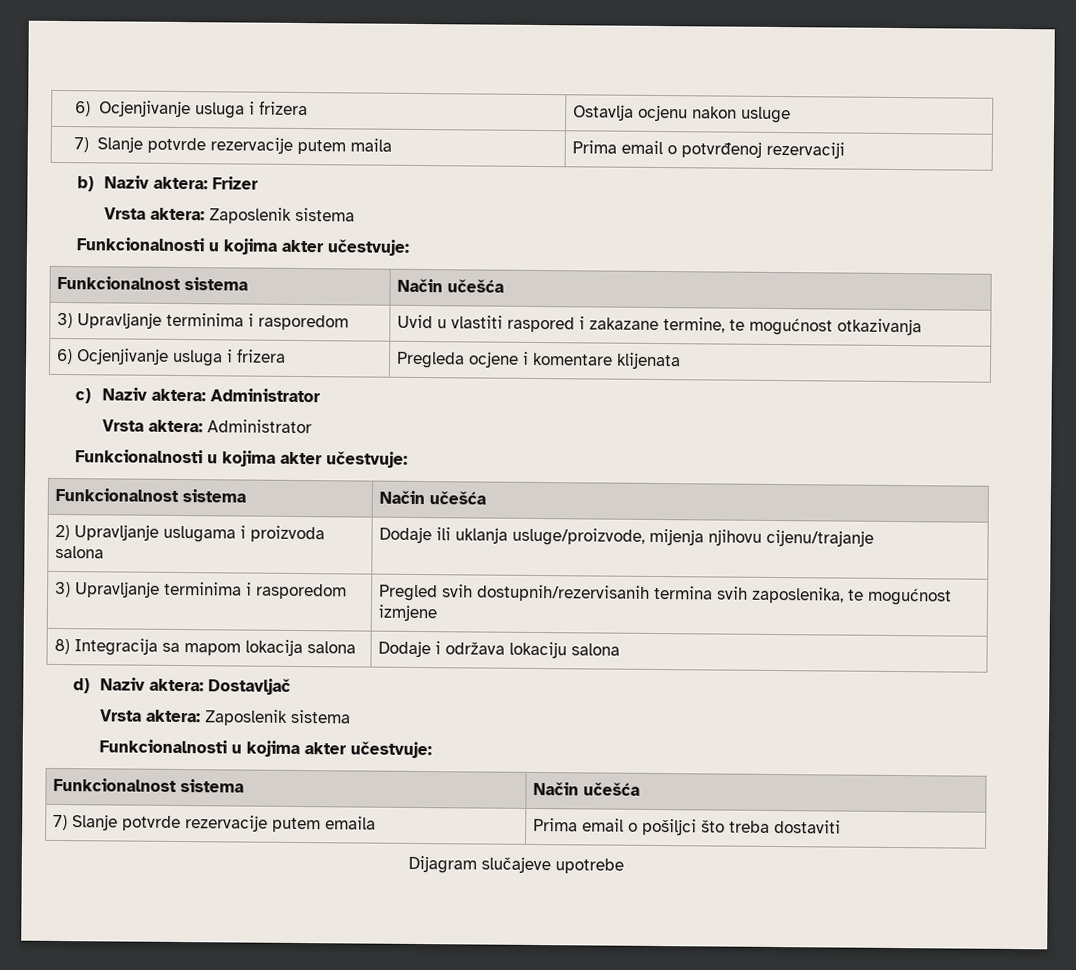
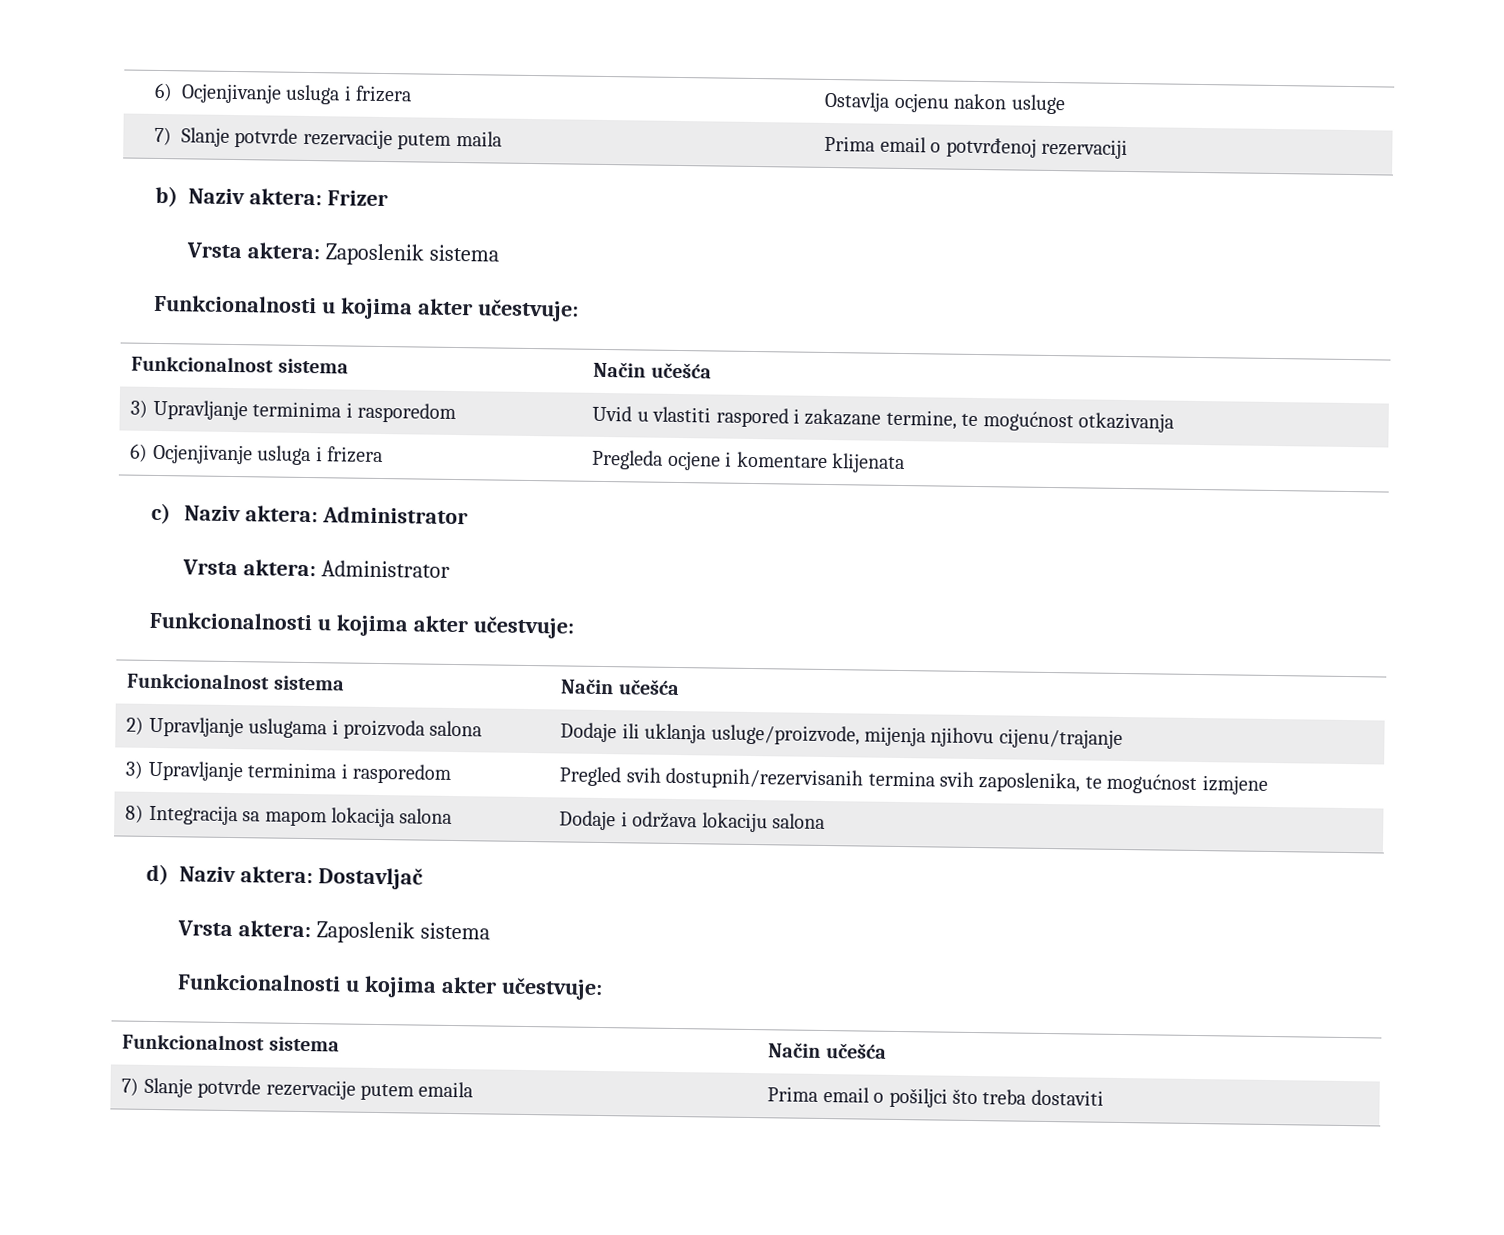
- Dijagram slučajeve upotrebe

